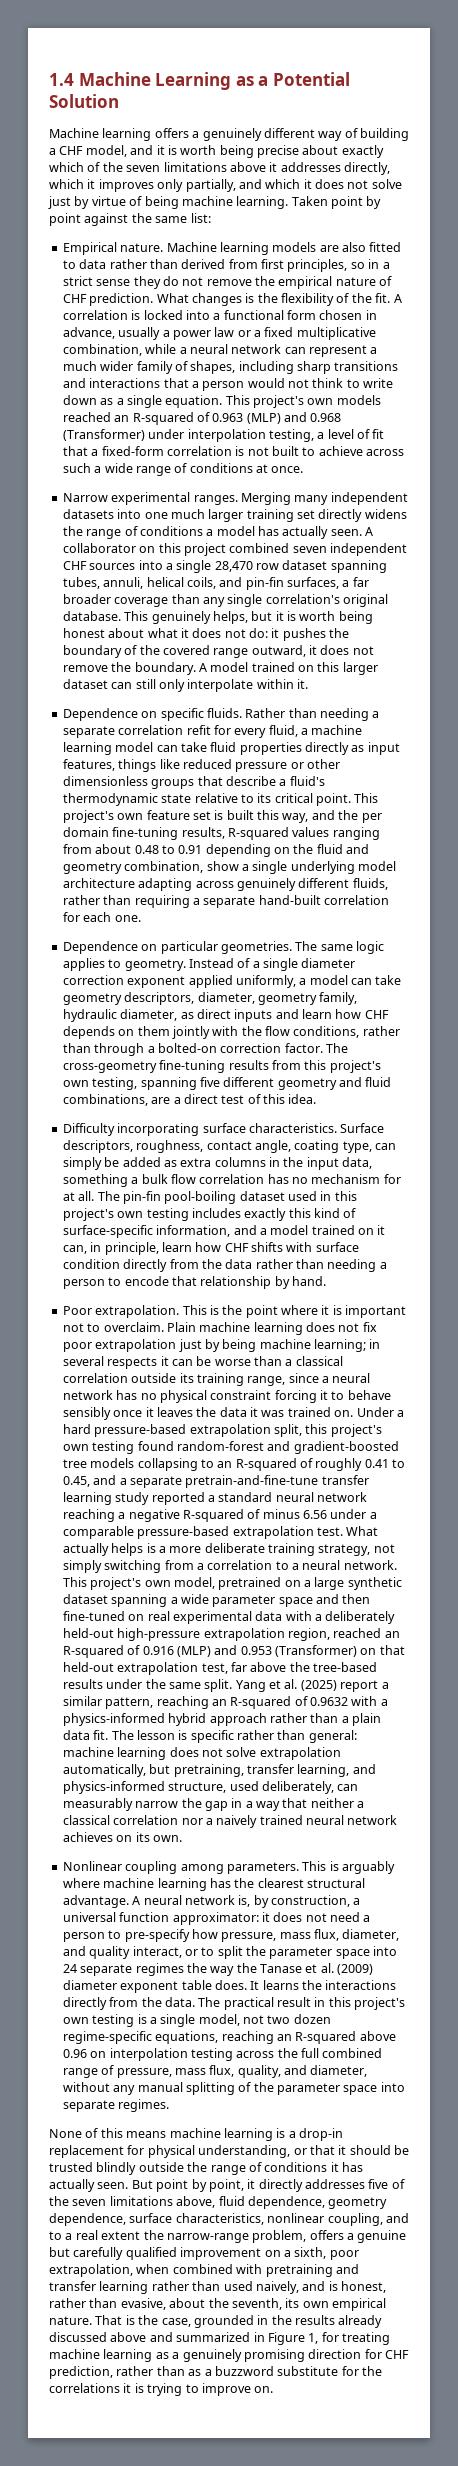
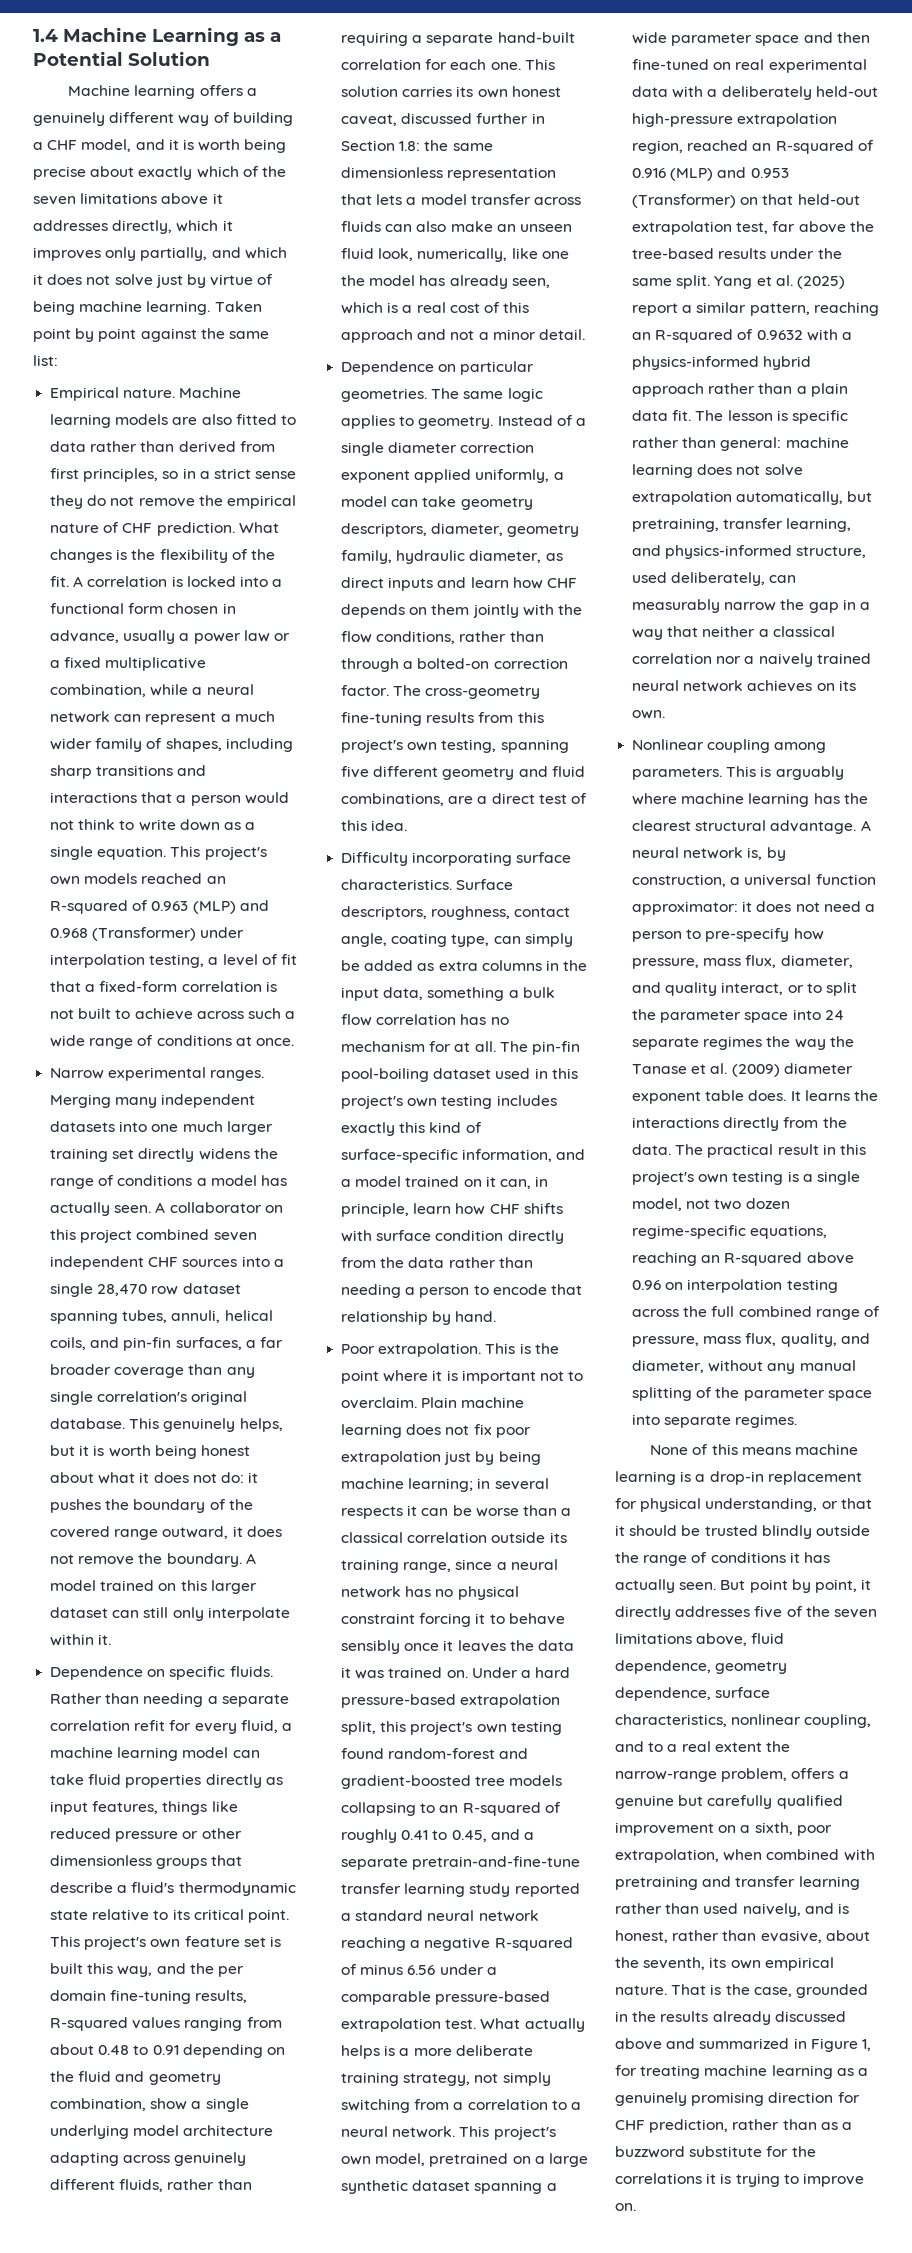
+ This solution carries its own honest caveat, discussed further in Section 1.8: the same dimensionless representation that lets a model transfer across fluids can also make an unseen fluid look, numerically, like one the model has already seen, which is a real cost of this approach and not a minor detail.

